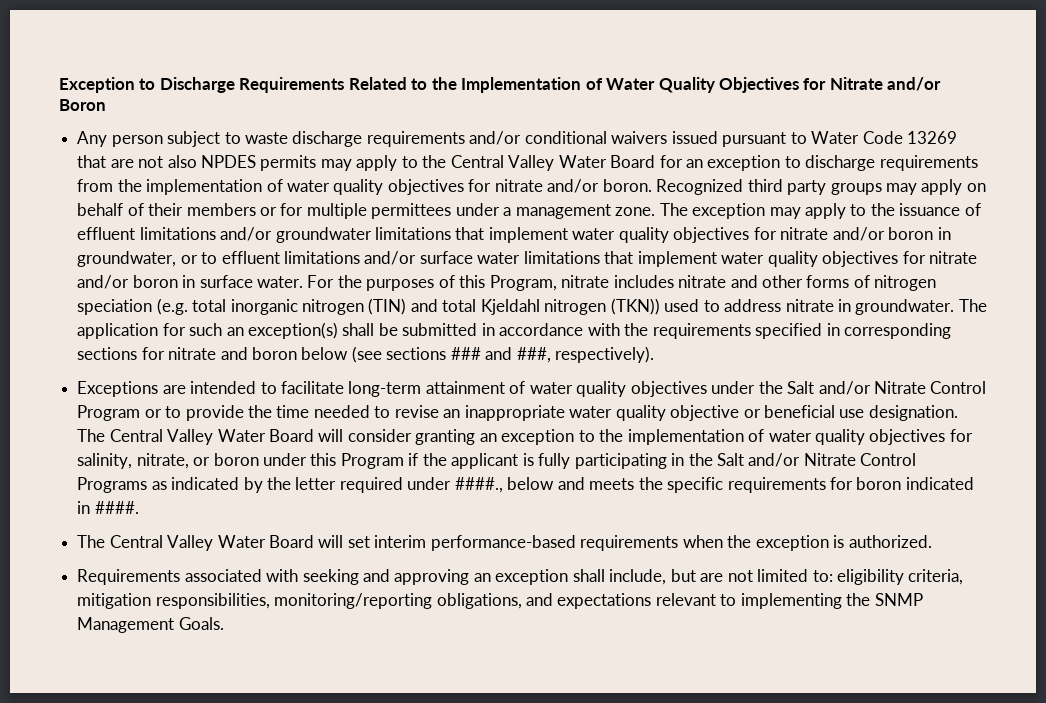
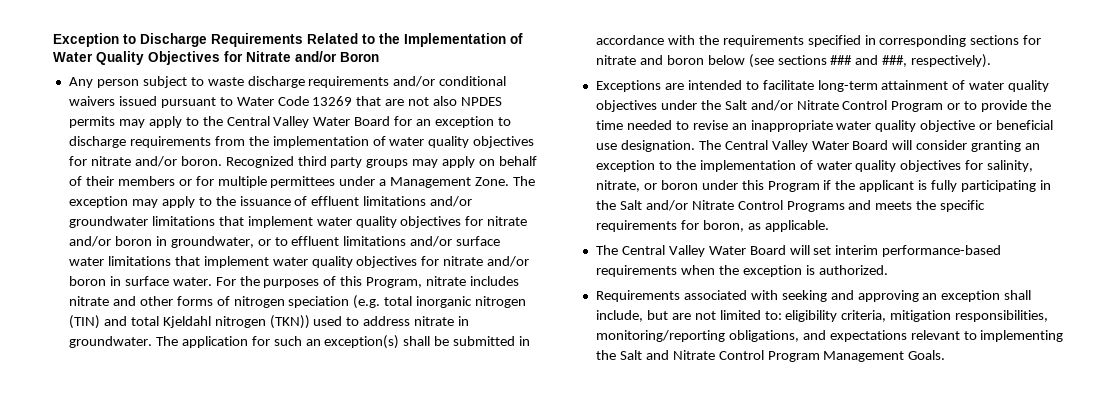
- Recognized third party groups may apply on behalf of their members or for multiple permittees under a management zone.
+ Recognized third party groups may apply on behalf of their members or for multiple permittees under a Management Zone.
- The Central Valley Water Board will consider granting an exception to the implementation of water quality objectives for salinity, nitrate, or boron under this Program if the applicant is fully participating in the Salt and/or Nitrate Control Programs as indicated by the letter required under ####., below and meets the specific requirements for boron indicated in ####.
+ The Central Valley Water Board will consider granting an exception to the implementation of water quality objectives for salinity, nitrate, or boron under this Program if the applicant is fully participating in the Salt and/or Nitrate Control Programs and meets the specific requirements for boron, as applicable.
- Requirements associated with seeking and approving an exception shall include, but are not limited to: eligibility criteria, mitigation responsibilities, monitoring/reporting obligations, and expectations relevant to implementing the SNMP Management Goals.
+ Requirements associated with seeking and approving an exception shall include, but are not limited to: eligibility criteria, mitigation responsibilities, monitoring/reporting obligations, and expectations relevant to implementing the Salt and Nitrate Control Program Management Goals.

